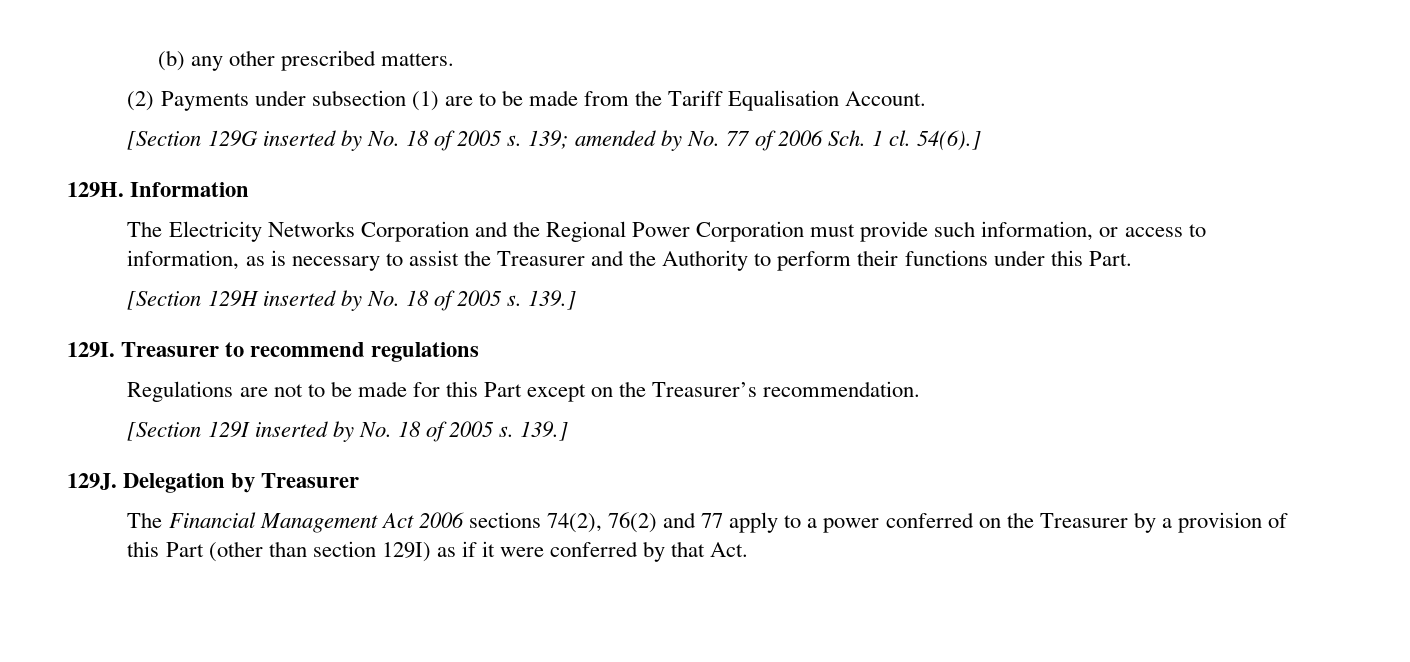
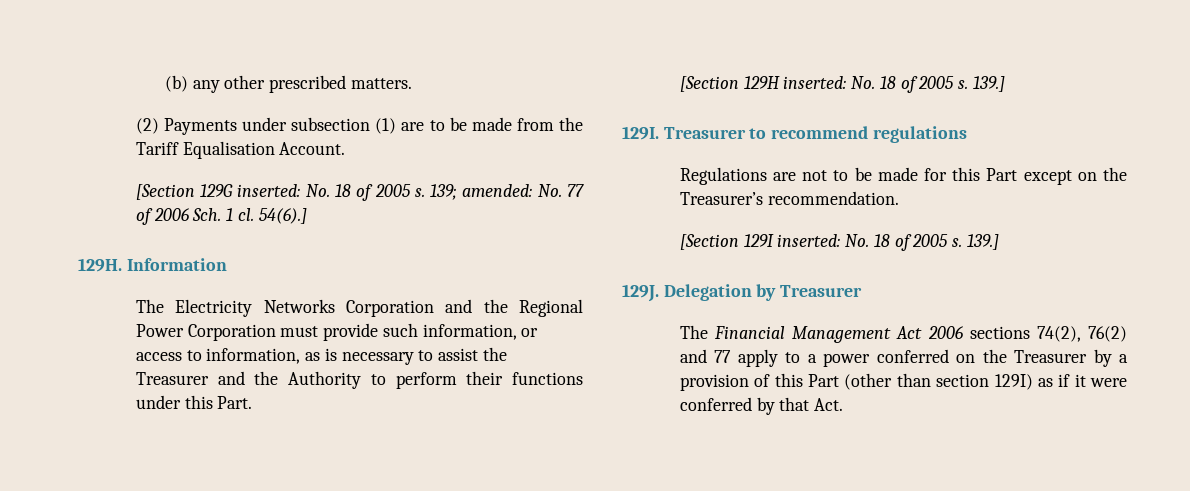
- [Section 129G inserted by No. 18 of 2005 s.
+ [Section 129G inserted: No. 18 of 2005 s.
- 139; amended by No. 77 of 2006 Sch. 1 cl.
+ 139; amended: No. 77 of 2006 Sch. 1 cl.
- [Section 129H inserted by No. 18 of 2005 s.
+ [Section 129H inserted: No. 18 of 2005 s.
- [Section 129I inserted by No. 18 of 2005 s.
+ [Section 129I inserted: No. 18 of 2005 s.

